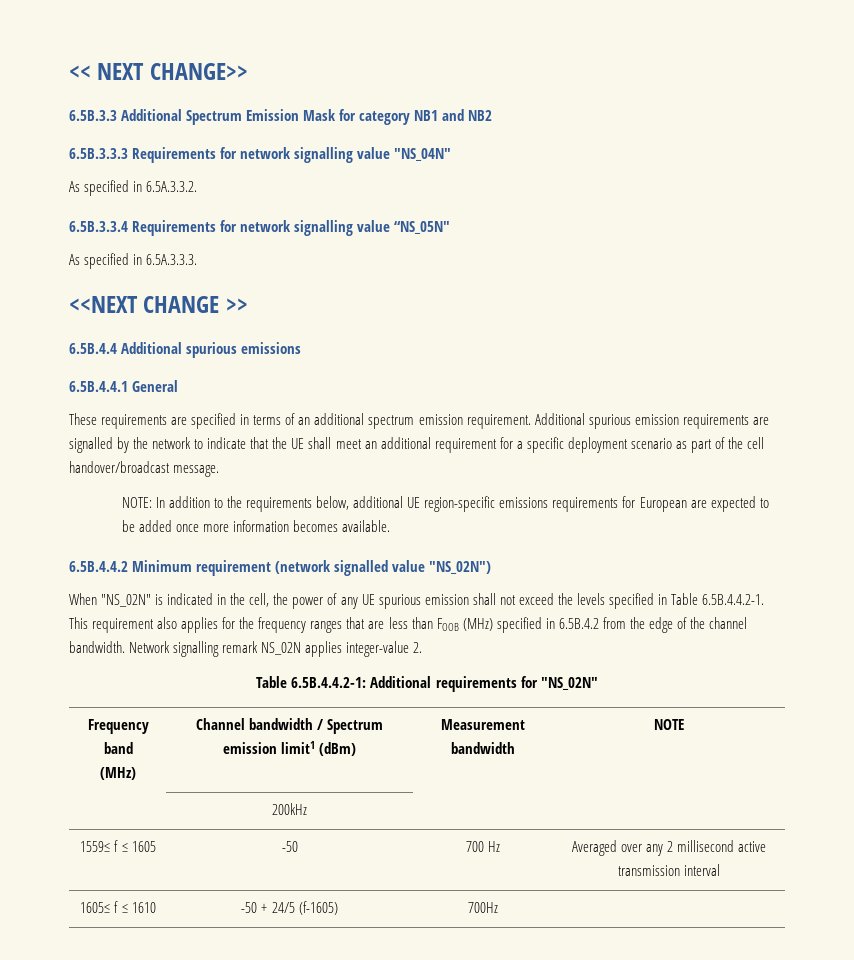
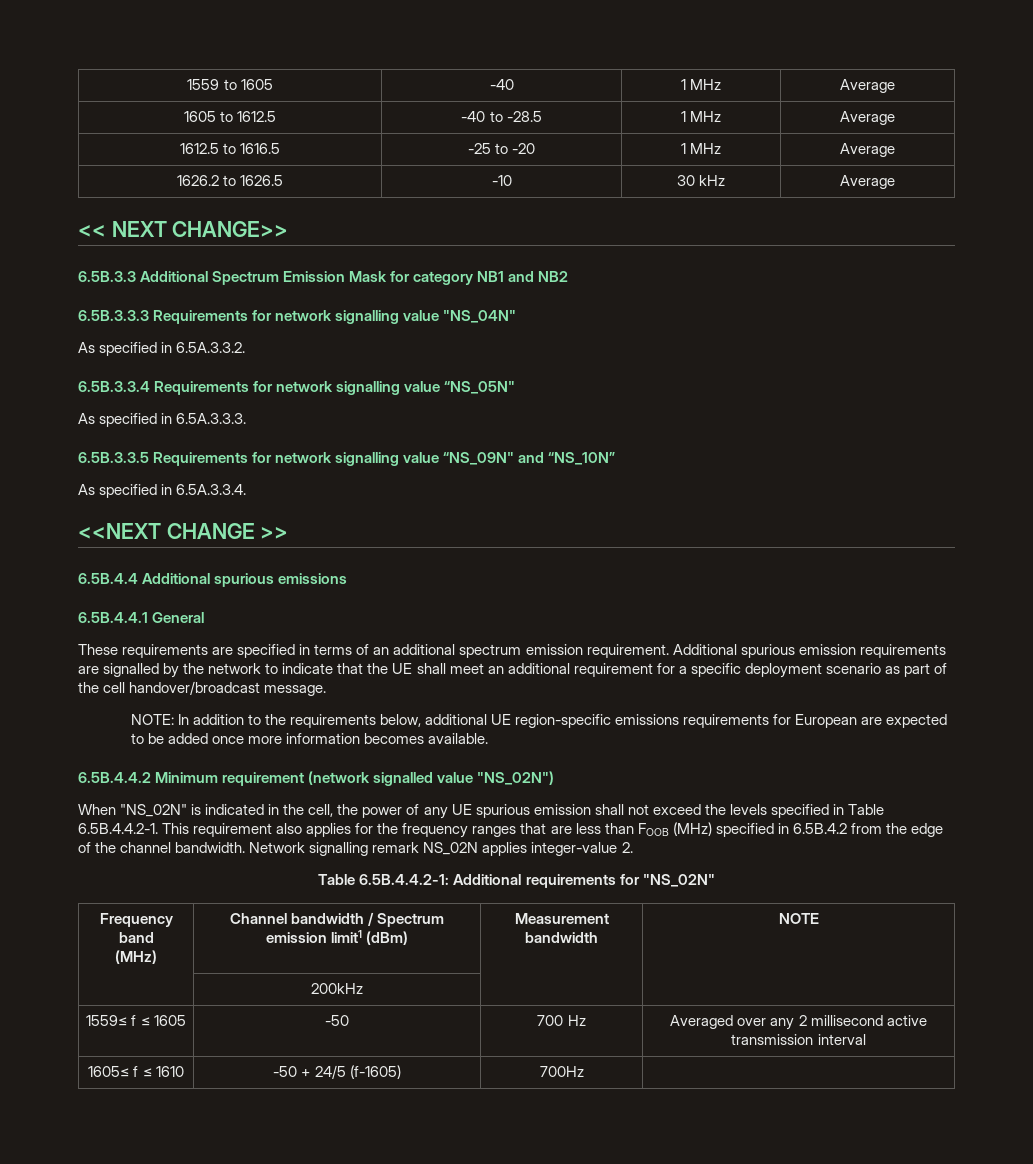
+ 1559 to 1605 | -40 | 1 MHz | Average
+ 1605 to 1612.5 | -40 to -28.5 | 1 MHz | Average
+ 1612.5 to 1616.5 | -25 to -20 | 1 MHz | Average
+ 1626.2 to 1626.5 | -10 | 30 kHz | Average
+ 6.5B.3.3.5 Requirements for network signalling value “NS_09N" and “NS_10N”
+ As specified in 6.5A.3.3.4.

